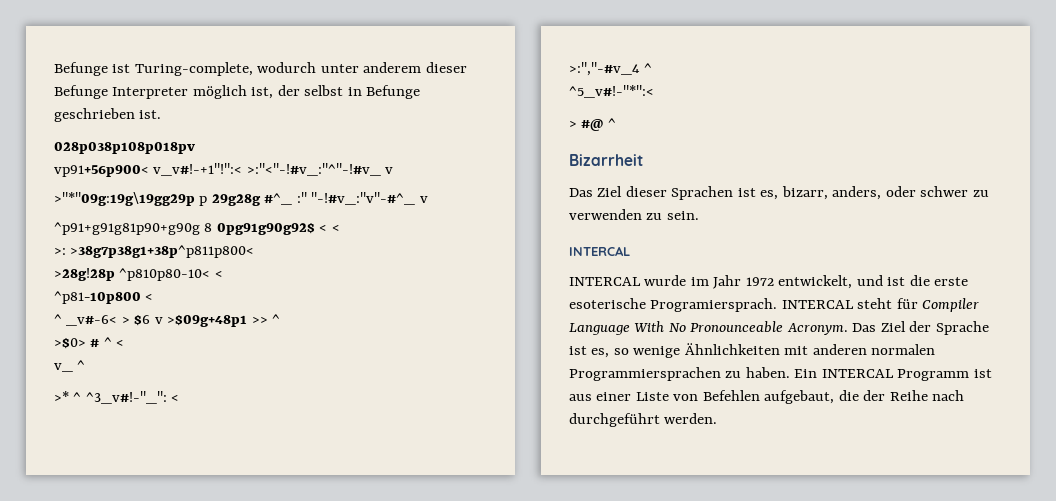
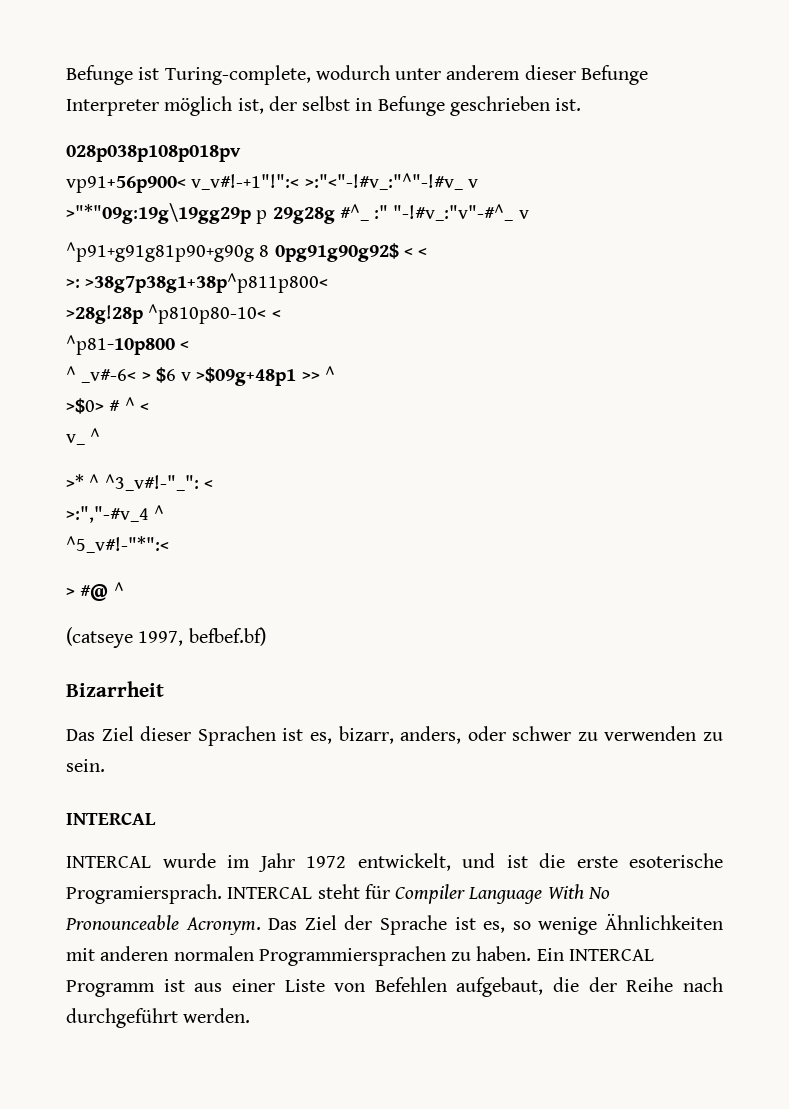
+ (catseye 1997, befbef.bf)

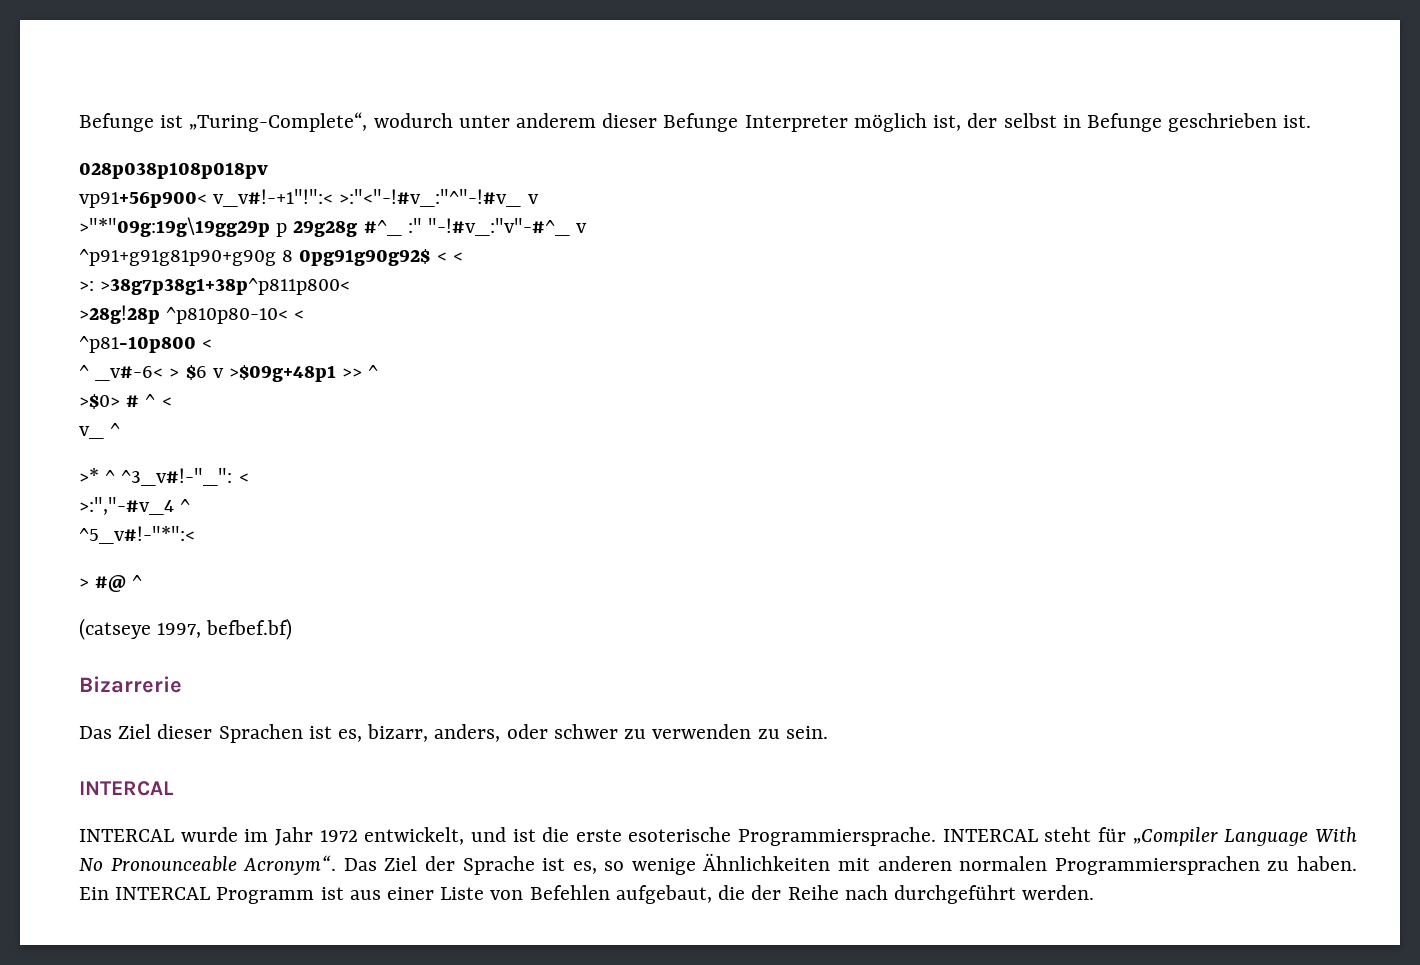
- Befunge ist Turing-complete, wodurch unter anderem dieser Befunge Interpreter möglich ist, der selbst in Befunge geschrieben ist.
+ Befunge ist „Turing-Complete“, wodurch unter anderem dieser Befunge Interpreter möglich ist, der selbst in Befunge geschrieben ist.
- Bizarrheit
+ Bizarrerie
- INTERCAL wurde im Jahr 1972 entwickelt, und ist die erste esoterische Programiersprach.
+ INTERCAL wurde im Jahr 1972 entwickelt, und ist die erste esoterische Programmiersprache.
- INTERCAL steht für Compiler Language With No Pronounceable Acronym.
+ INTERCAL steht für „Compiler Language With No Pronounceable Acronym“.

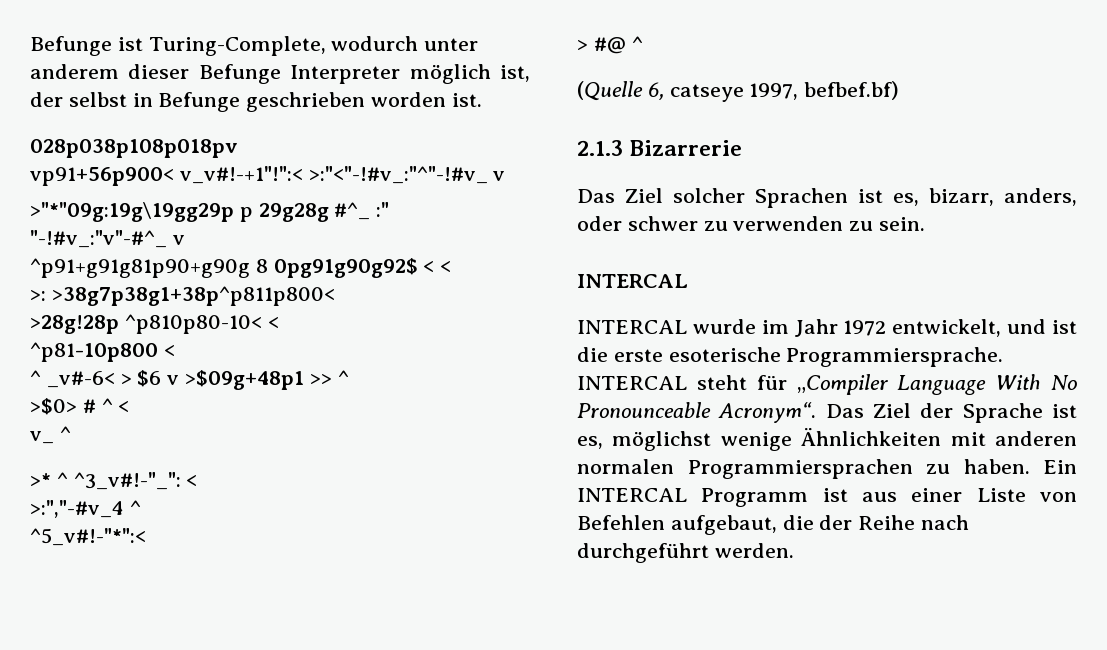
- Befunge ist „Turing-Complete“, wodurch unter anderem dieser Befunge Interpreter möglich ist, der selbst in Befunge geschrieben ist.
+ Befunge ist Turing-Complete, wodurch unter anderem dieser Befunge Interpreter möglich ist, der selbst in Befunge geschrieben worden ist.
- (catseye 1997, befbef.bf)
+ (Quelle 6, catseye 1997, befbef.bf)
- Bizarrerie
+ 2.1.3 Bizarrerie
- Das Ziel dieser Sprachen ist es, bizarr, anders, oder schwer zu verwenden zu sein.
+ Das Ziel solcher Sprachen ist es, bizarr, anders, oder schwer zu verwenden zu sein.
- Das Ziel der Sprache ist es, so wenige Ähnlichkeiten mit anderen normalen Programmiersprachen zu haben.
+ Das Ziel der Sprache ist es, möglichst wenige Ähnlichkeiten mit anderen normalen Programmiersprachen zu haben.

